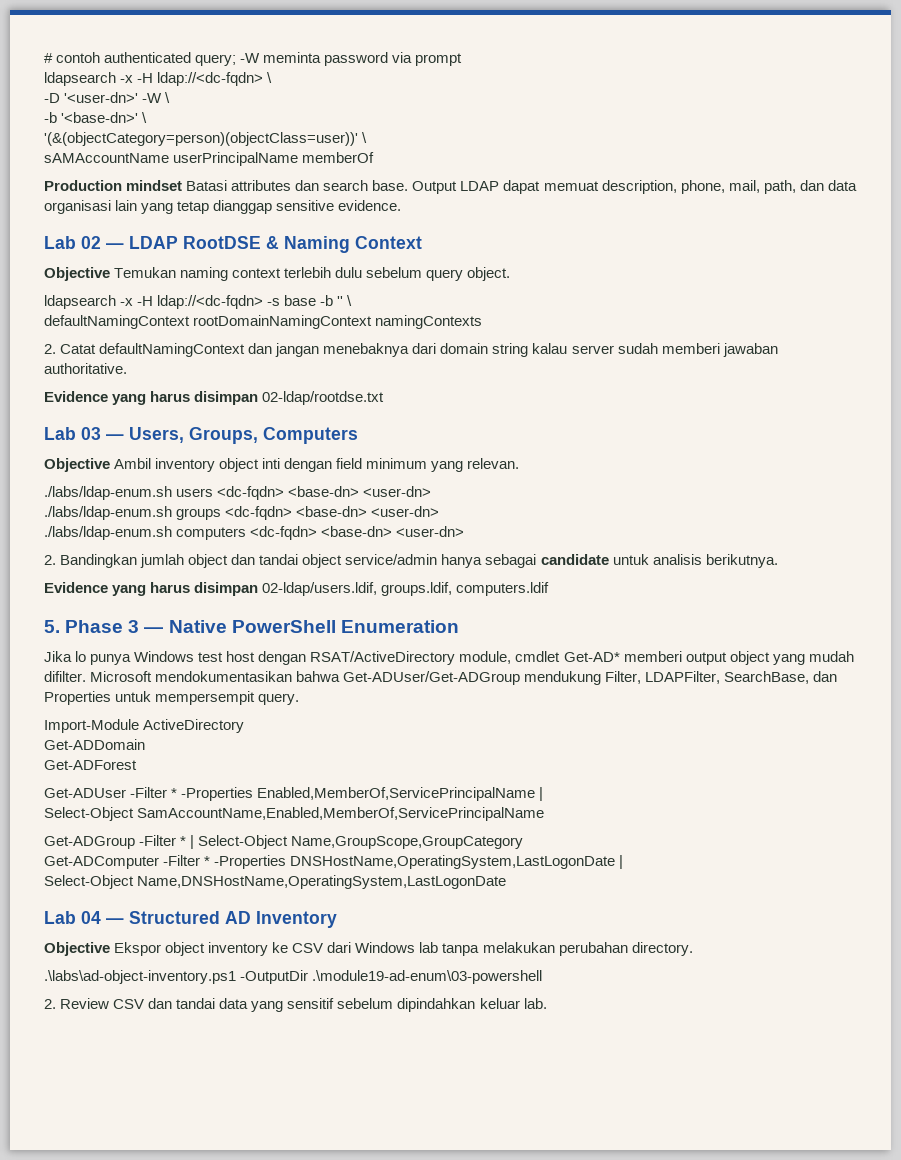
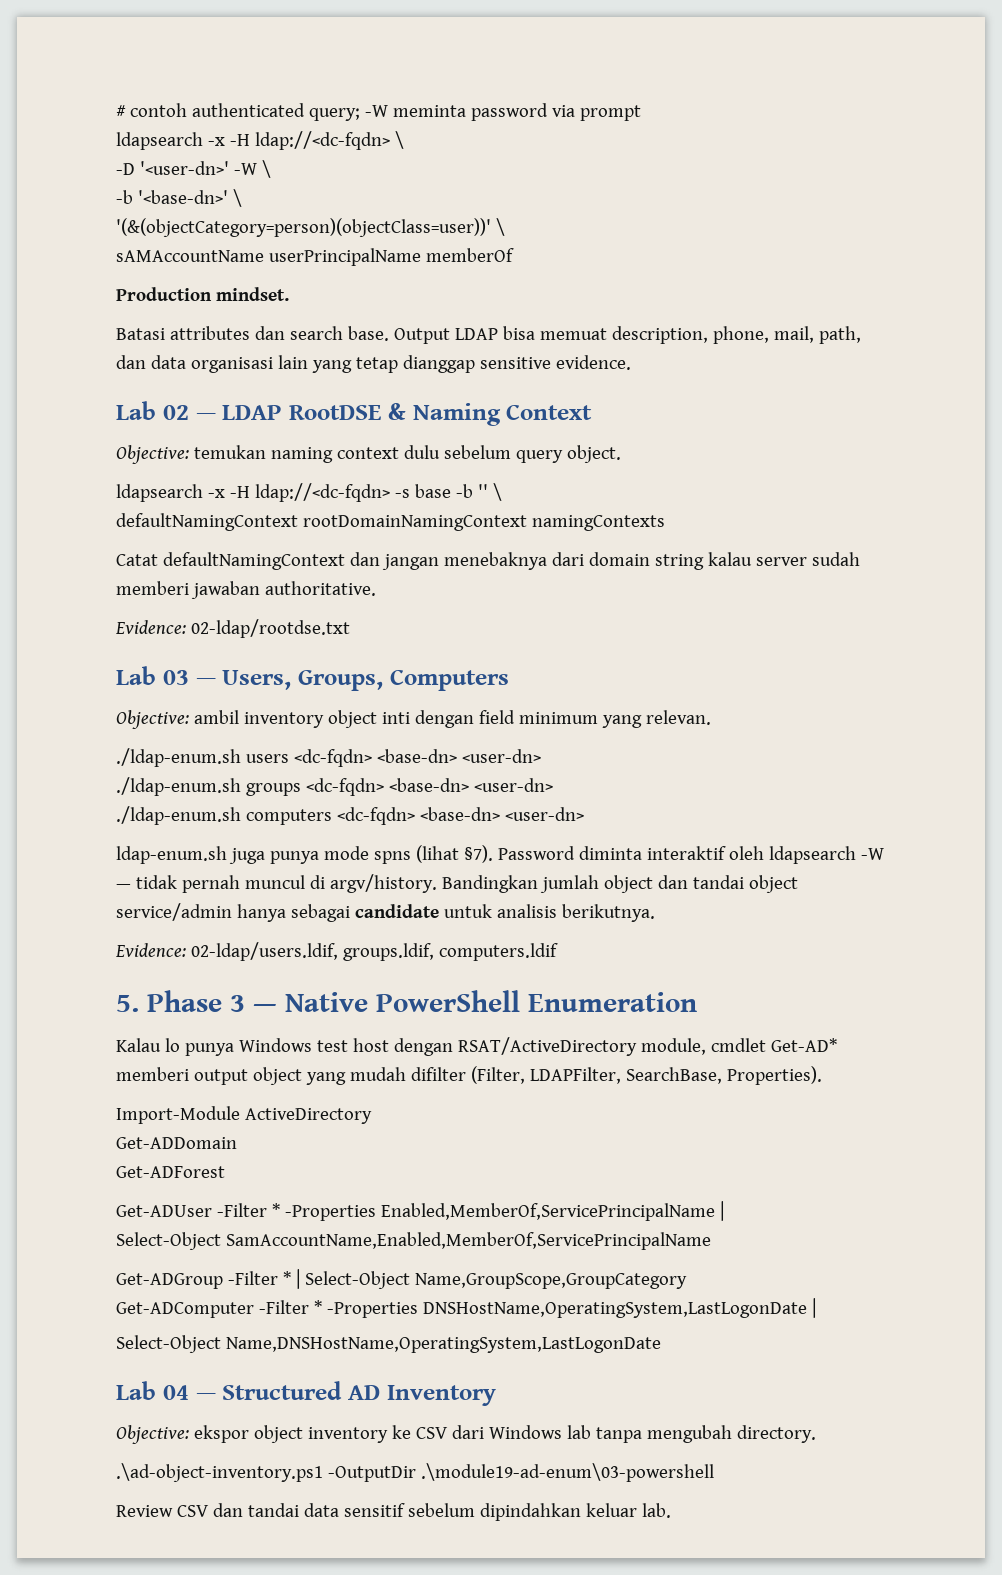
- Production mindset Batasi attributes dan search base.
+ Production mindset.
+ Batasi attributes dan search base.
- Output LDAP dapat memuat description, phone, mail, path, dan data organisasi lain yang tetap dianggap sensitive evidence.
+ Output LDAP bisa memuat description, phone, mail, path, dan data organisasi lain yang tetap dianggap sensitive evidence.
- Objective Temukan naming context terlebih dulu sebelum query object.
+ Objective: temukan naming context dulu sebelum query object.
- 2. Catat defaultNamingContext dan jangan menebaknya dari domain string kalau server sudah memberi jawaban authoritative.
+ Catat defaultNamingContext dan jangan menebaknya dari domain string kalau server sudah memberi jawaban authoritative.
- Evidence yang harus disimpan 02-ldap/rootdse.txt
+ Evidence: 02-ldap/rootdse.txt
- Objective Ambil inventory object inti dengan field minimum yang relevan.
+ Objective: ambil inventory object inti dengan field minimum yang relevan.
- ./labs/ldap-enum.sh users <dc-fqdn> <base-dn> <user-dn>
+ ./ldap-enum.sh users <dc-fqdn> <base-dn> <user-dn>
- ./labs/ldap-enum.sh groups <dc-fqdn> <base-dn> <user-dn>
+ ./ldap-enum.sh groups <dc-fqdn> <base-dn> <user-dn>
- ./labs/ldap-enum.sh computers <dc-fqdn> <base-dn> <user-dn>
+ ./ldap-enum.sh computers <dc-fqdn> <base-dn> <user-dn>
- 2. Bandingkan jumlah object dan tandai object service/admin hanya sebagai candidate untuk analisis berikutnya.
+ ldap-enum.sh juga punya mode spns (lihat §7). Password diminta interaktif oleh ldapsearch -W — tidak pernah muncul di argv/history. Bandingkan jumlah object dan tandai object service/admin hanya sebagai candidate untuk analisis berikutnya.
- Evidence yang harus disimpan 02-ldap/users.ldif, groups.ldif, computers.ldif
+ Evidence: 02-ldap/users.ldif, groups.ldif, computers.ldif
- Jika lo punya Windows test host dengan RSAT/ActiveDirectory module, cmdlet Get-AD* memberi output object yang mudah difilter. Microsoft mendokumentasikan bahwa Get-ADUser/Get-ADGroup mendukung Filter, LDAPFilter, SearchBase, dan Properties untuk mempersempit query.
+ Kalau lo punya Windows test host dengan RSAT/ActiveDirectory module, cmdlet Get-AD* memberi output object yang mudah difilter (Filter, LDAPFilter, SearchBase, Properties).
- Objective Ekspor object inventory ke CSV dari Windows lab tanpa melakukan perubahan directory.
+ Objective: ekspor object inventory ke CSV dari Windows lab tanpa mengubah directory.
- .\labs\ad-object-inventory.ps1 -OutputDir .\module19-ad-enum\03-powershell
+ .\ad-object-inventory.ps1 -OutputDir .\module19-ad-enum\03-powershell
- 2. Review CSV dan tandai data yang sensitif sebelum dipindahkan keluar lab.
+ Review CSV dan tandai data sensitif sebelum dipindahkan keluar lab.

